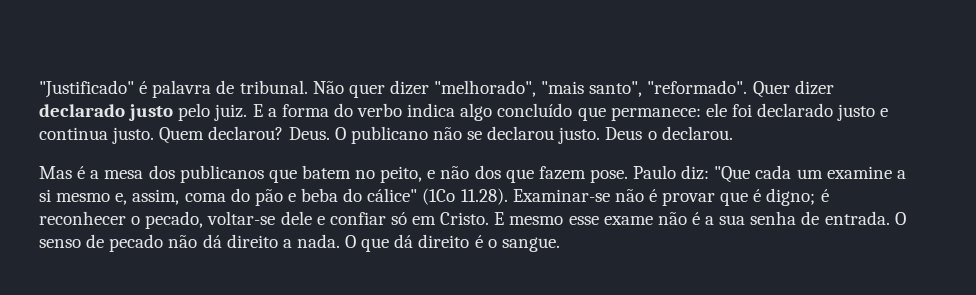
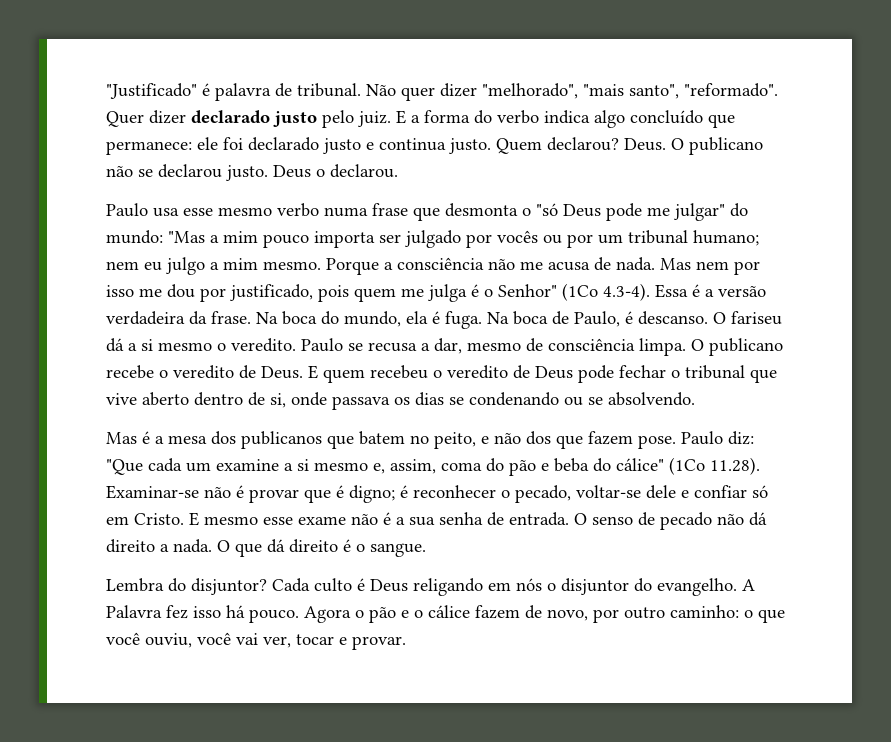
+ Paulo usa esse mesmo verbo numa frase que desmonta o "só Deus pode me julgar" do mundo: "Mas a mim pouco importa ser julgado por vocês ou por um tribunal humano; nem eu julgo a mim mesmo. Porque a consciência não me acusa de nada. Mas nem por isso me dou por justificado, pois quem me julga é o Senhor" (1Co 4.3-4). Essa é a versão verdadeira da frase. Na boca do mundo, ela é fuga. Na boca de Paulo, é descanso. O fariseu dá a si mesmo o veredito. Paulo se recusa a dar, mesmo de consciência limpa. O publicano recebe o veredito de Deus. E quem recebeu o veredito de Deus pode fechar o tribunal que vive aberto dentro de si, onde passava os dias se condenando ou se absolvendo.
+ Lembra do disjuntor? Cada culto é Deus religando em nós o disjuntor do evangelho. A Palavra fez isso há pouco. Agora o pão e o cálice fazem de novo, por outro caminho: o que você ouviu, você vai ver, tocar e provar.

